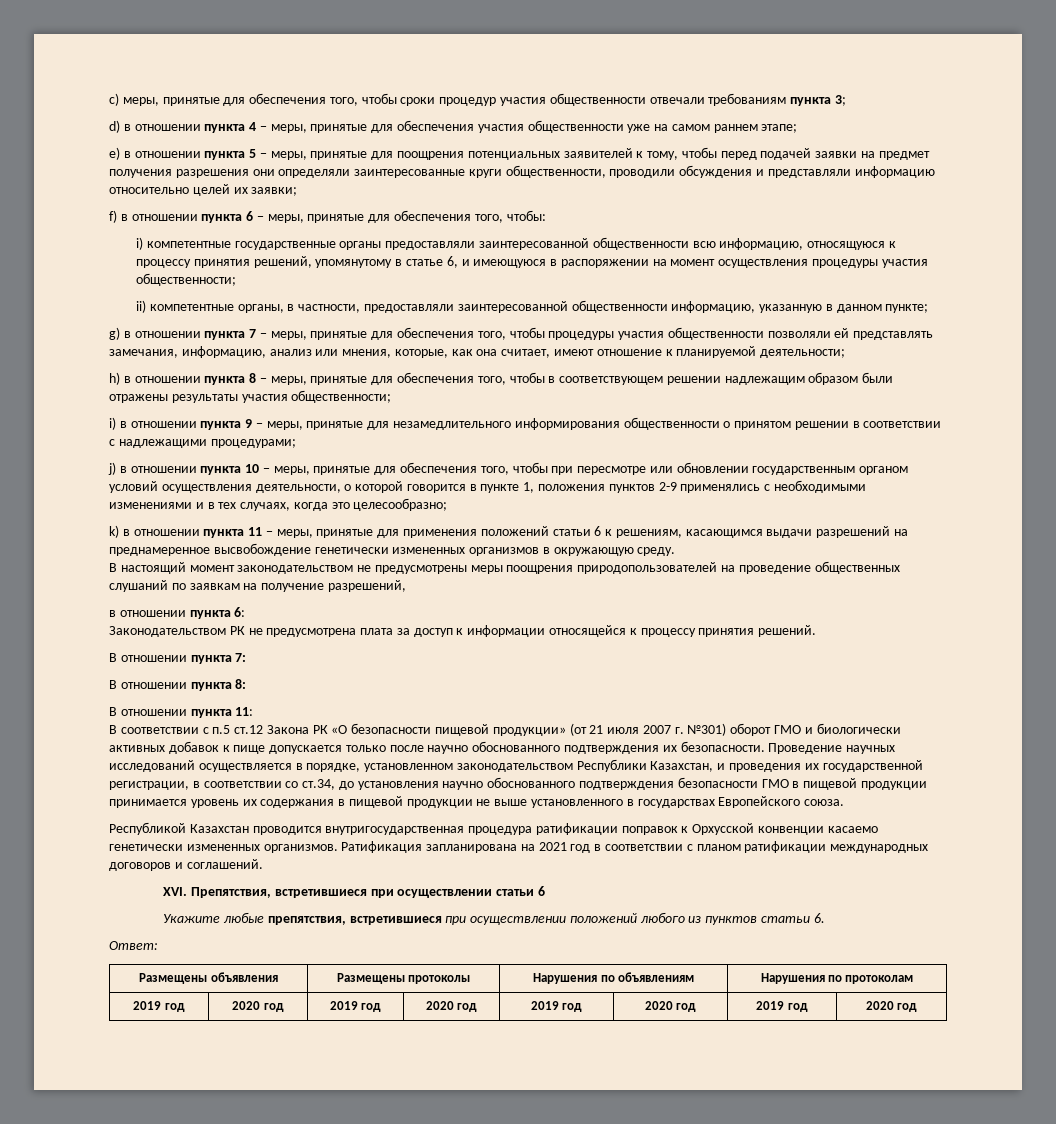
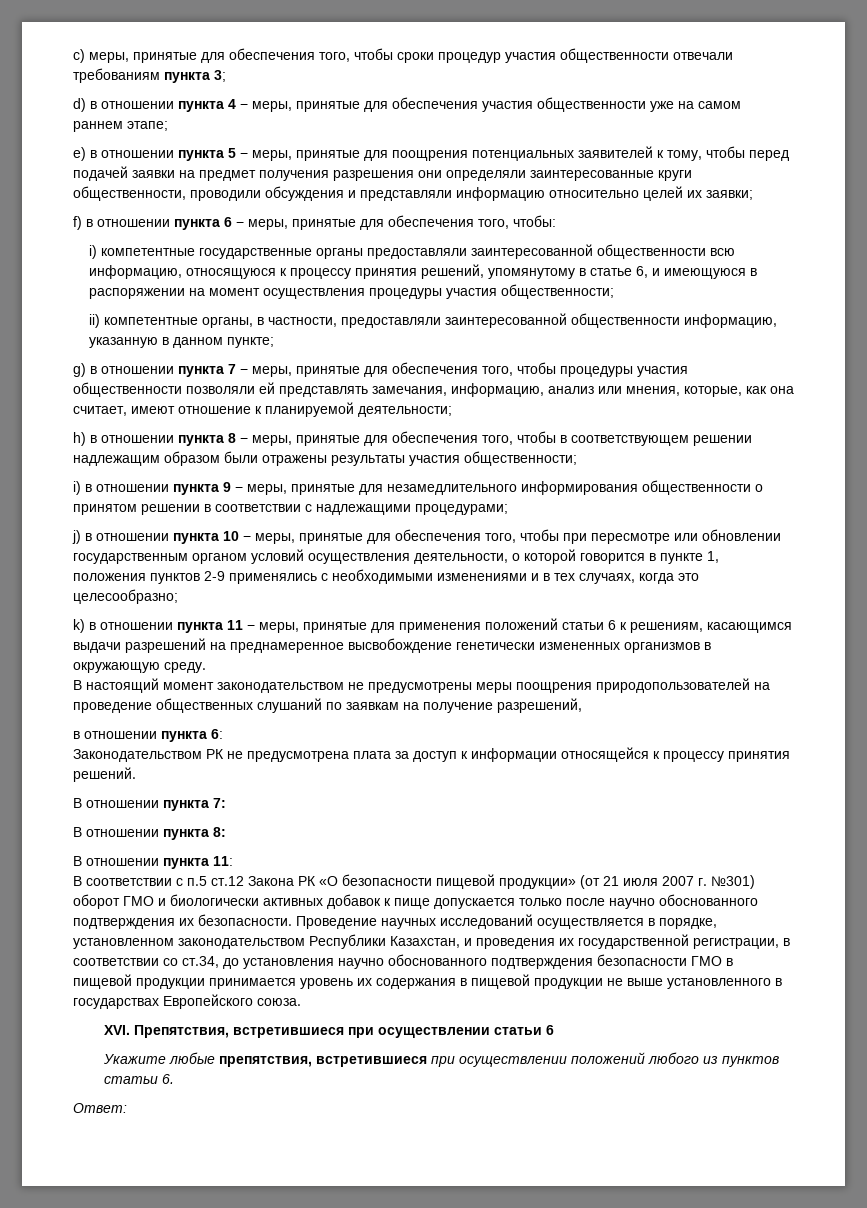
- Республикой Казахстан проводится внутригосударственная процедура ратификации поправок к Орхусской конвенции касаемо генетически измененных организмов. Ратификация запланирована на 2021 год в соответствии с планом ратификации международных договоров и соглашений.
- Размещены объявления | Размещены протоколы | Нарушения по объявлениям | Нарушения по протоколам
- 2019 год | 2020 год | 2019 год | 2020 год | 2019 год | 2020 год | 2019 год | 2020 год

